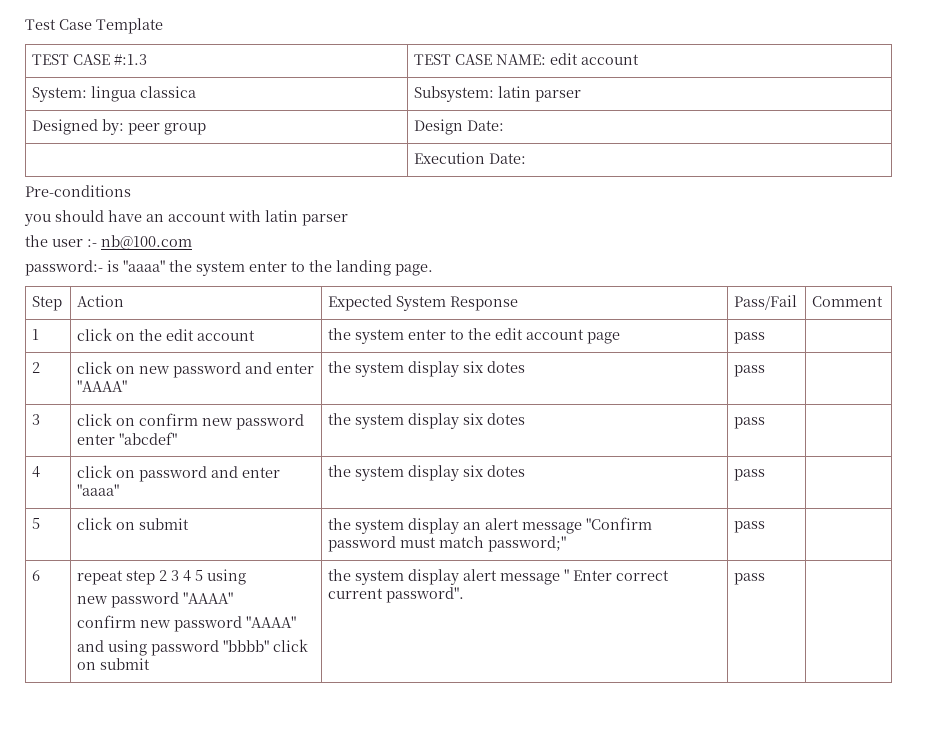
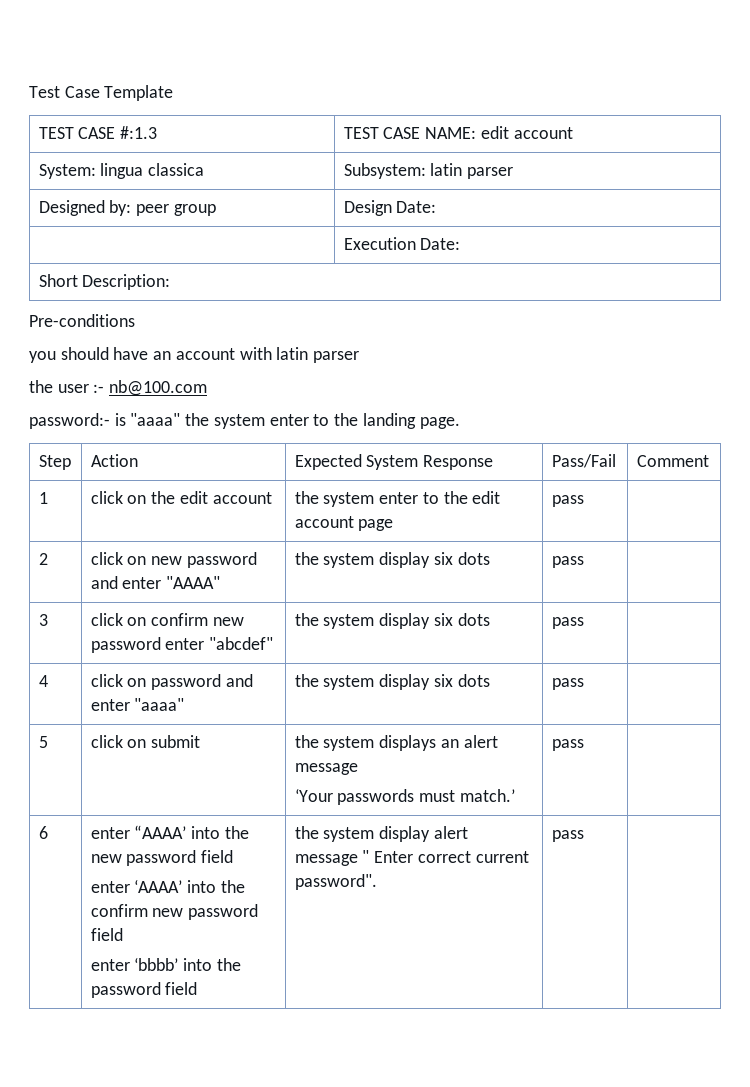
+ Short Description:
- 2 | click on new password and enter "AAAA" | the system display six dotes | pass |
+ 2 | click on new password and enter "AAAA" | the system display six dots | pass |
- 3 | click on confirm new password enter "abcdef" | the system display six dotes | pass |
+ 3 | click on confirm new password enter "abcdef" | the system display six dots | pass |
- 4 | click on password and enter "aaaa" | the system display six dotes | pass |
+ 4 | click on password and enter "aaaa" | the system display six dots | pass |
- 5 | click on submit | the system display an alert message "Confirm password must match password;" | pass |
- 6 | repeat step 2 3 4 5 using
- new password "AAAA"
- confirm new password "AAAA"
- and using password "bbbb" click on submit | the system display alert message " Enter correct current password". | pass |
+ 5 | click on submit | the system displays an alert message
+ ‘Your passwords must match.’ | pass |
+ 6 | enter “AAAA’ into the new password field
+ enter ‘AAAA’ into the confirm new password field
+ enter ‘bbbb’ into the password field | the system display alert message " Enter correct current password". | pass |

